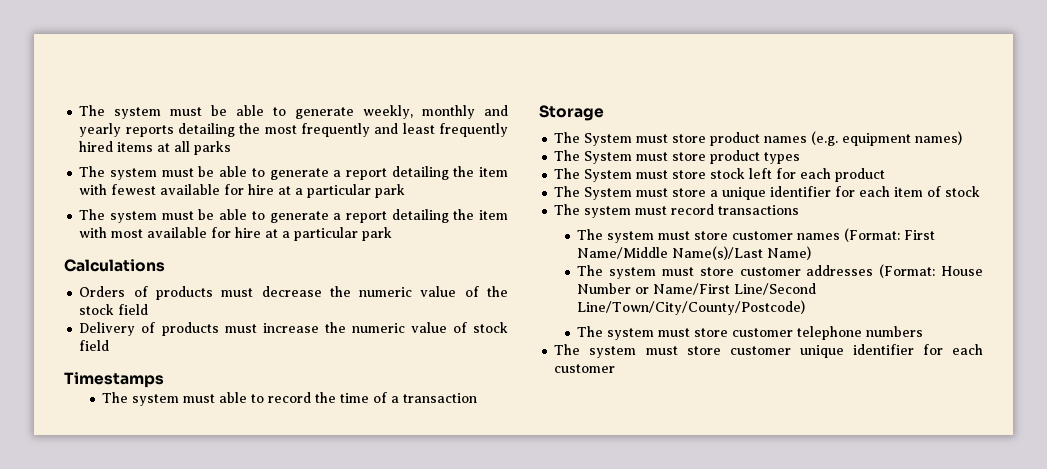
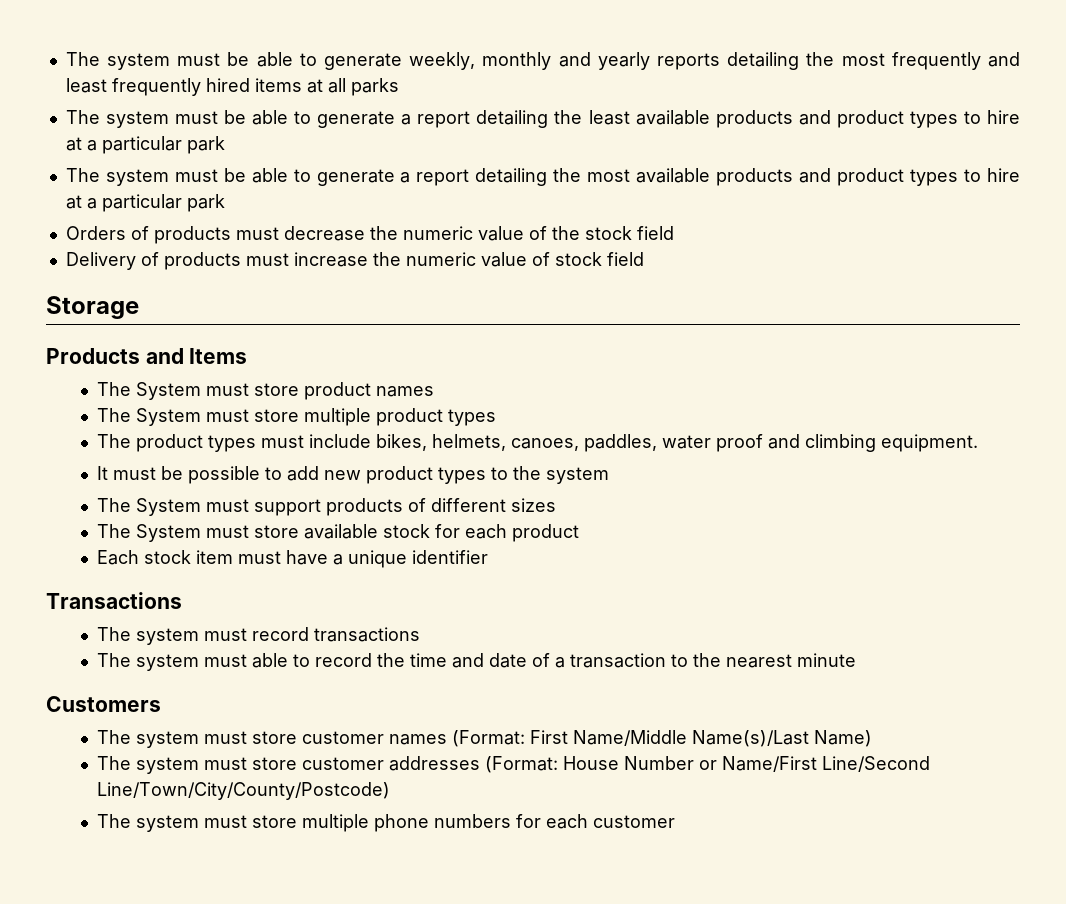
- The system must be able to generate a report detailing the item with fewest available for hire at a particular park
+ The system must be able to generate a report detailing the least available products and product types to hire at a particular park
- The system must be able to generate a report detailing the item with most available for hire at a particular park
- Calculations
+ The system must be able to generate a report detailing the most available products and product types to hire at a particular park
- Timestamps
+ Storage
+ Products and Items
+ The System must store product names
+ The System must store multiple product types
+ The product types must include bikes, helmets, canoes, paddles, water proof and climbing equipment.
+ It must be possible to add new product types to the system
+ The System must support products of different sizes
+ The System must store available stock for each product
+ Each stock item must have a unique identifier
+ Transactions
+ The system must record transactions
- The system must able to record the time of a transaction
- Storage
- The System must store product names (e.g. equipment names)
- The System must store product types
- The System must store stock left for each product
- The System must store a unique identifier for each item of stock
- The system must record transactions
+ The system must able to record the time and date of a transaction to the nearest minute
+ Customers
- The system must store customer telephone numbers
- The system must store customer unique identifier for each customer
+ The system must store multiple phone numbers for each customer

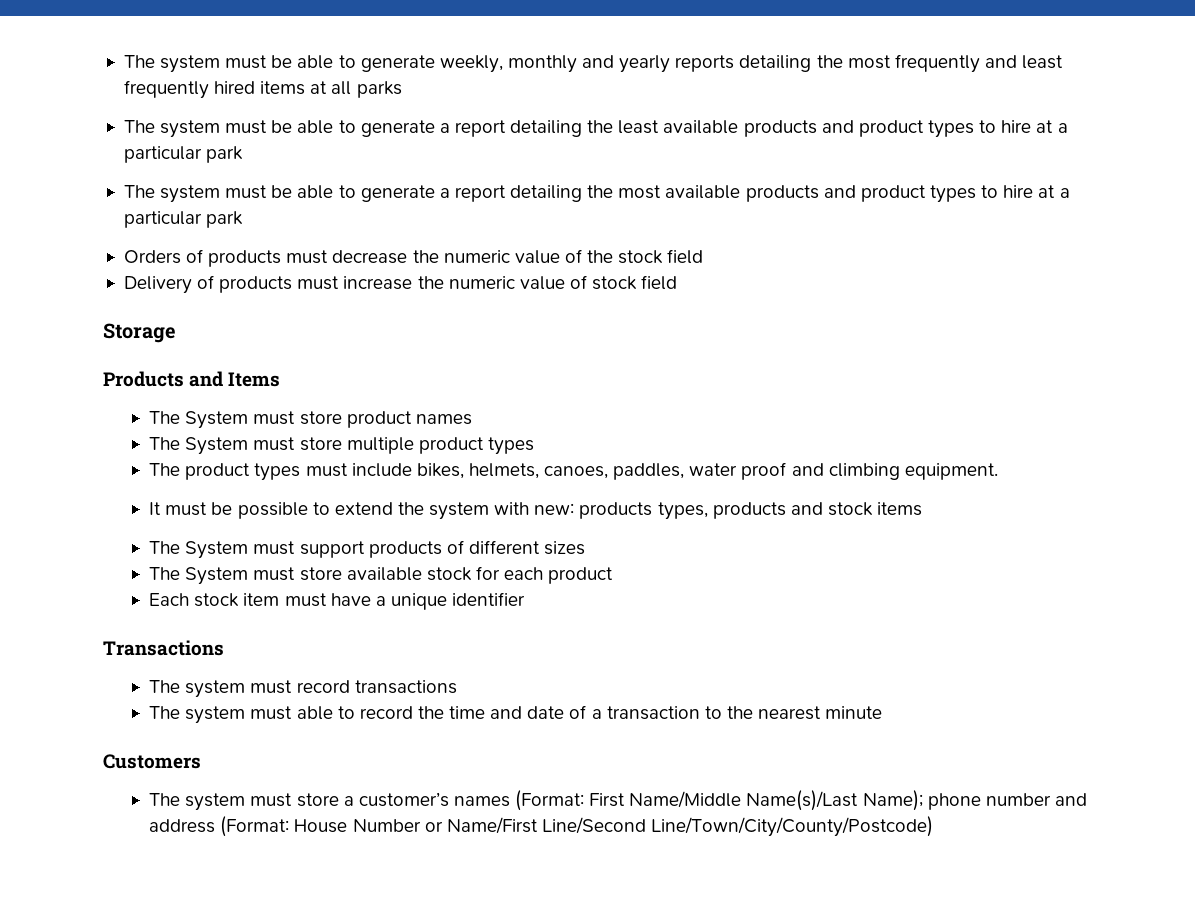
- It must be possible to add new product types to the system
+ It must be possible to extend the system with new: products types, products and stock items
- The system must store customer names (Format: First Name/Middle Name(s)/Last Name)
- The system must store customer addresses (Format: House Number or Name/First Line/Second Line/Town/City/County/Postcode)
+ The system must store a customer’s names (Format: First Name/Middle Name(s)/Last Name); phone number and address (Format: House Number or Name/First Line/Second Line/Town/City/County/Postcode)
- The system must store multiple phone numbers for each customer

